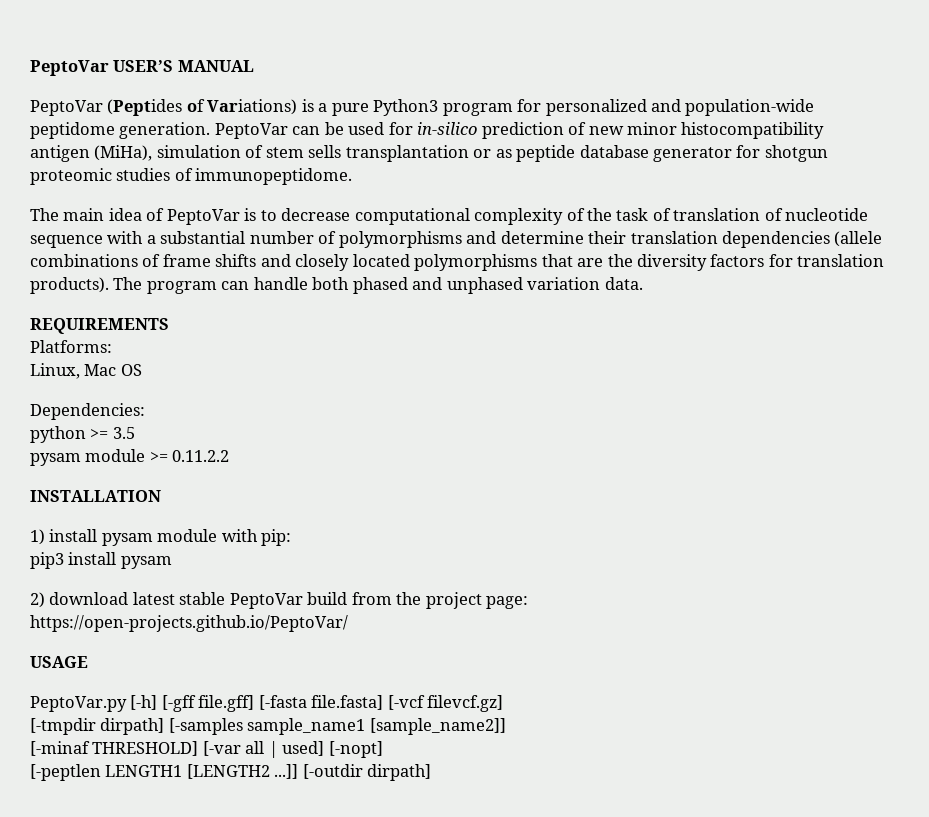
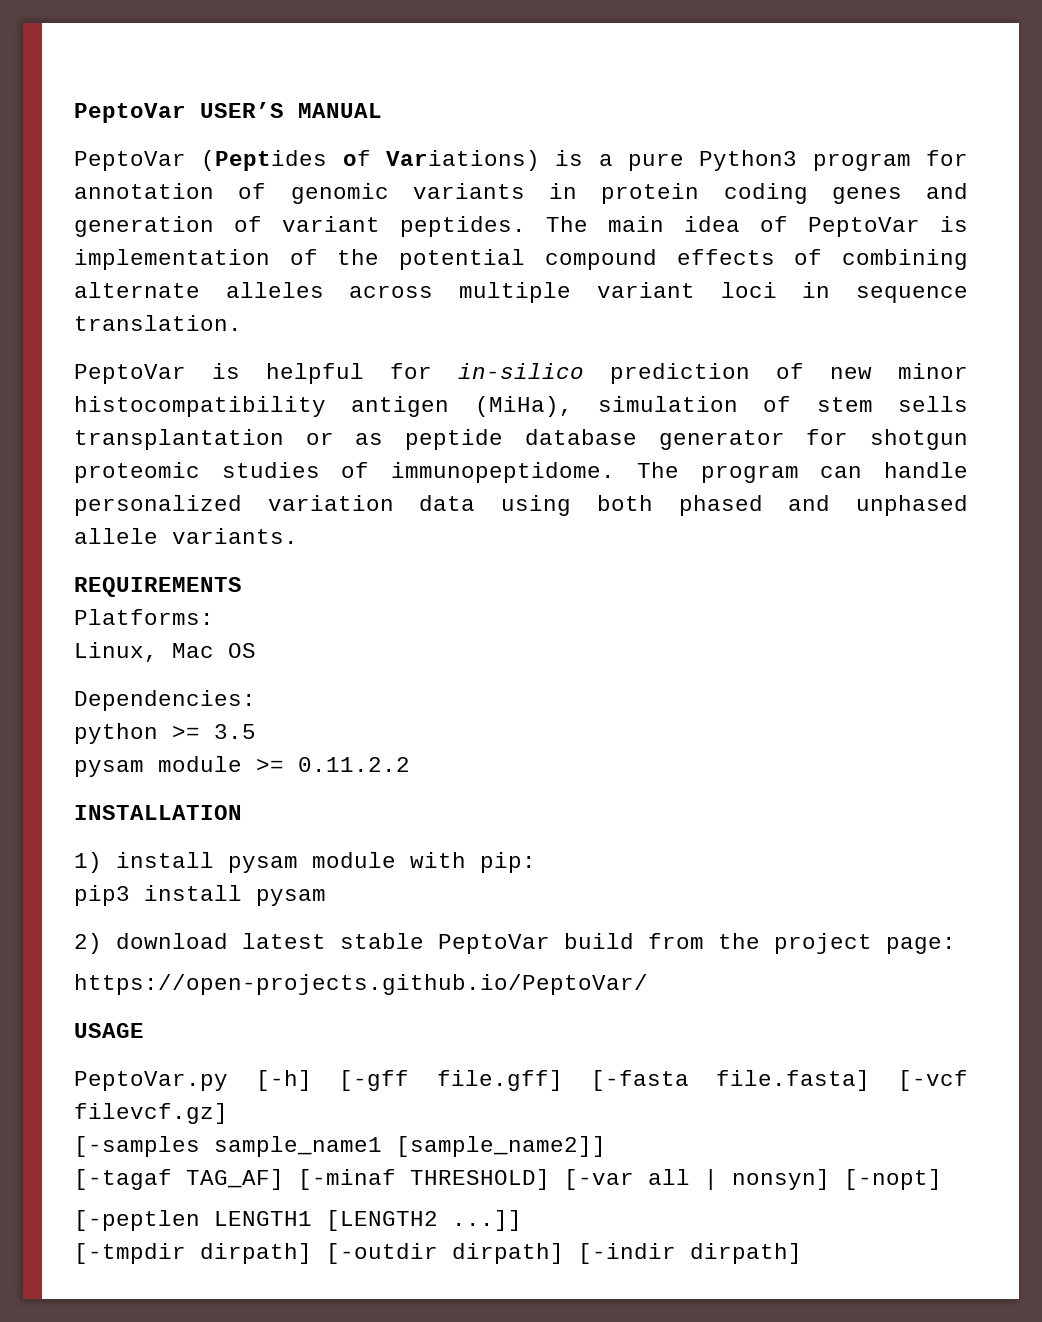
- PeptoVar (Peptides of Variations) is a pure Python3 program for personalized and population-wide peptidome generation. PeptoVar can be used for in-silico prediction of new minor histocompatibility antigen (MiHa), simulation of stem sells transplantation or as peptide database generator for shotgun proteomic studies of immunopeptidome.
- The main idea of PeptoVar is to decrease computational complexity of the task of translation of nucleotide sequence with a substantial number of polymorphisms and determine their translation dependencies (allele combinations of frame shifts and closely located polymorphisms that are the diversity factors for translation products). The program can handle both phased and unphased variation data.
+ PeptoVar (Peptides of Variations) is a pure Python3 program for annotation of genomic variants in protein coding genes and generation of variant peptides. The main idea of PeptoVar is implementation of the potential compound effects of combining alternate alleles across multiple variant loci in sequence translation.
+ PeptoVar is helpful for in-silico prediction of new minor histocompatibility antigen (MiHa), simulation of stem sells transplantation or as peptide database generator for shotgun proteomic studies of immunopeptidome. The program can handle personalized variation data using both phased and unphased allele variants.
- [-tmpdir dirpath] [-samples sample_name1 [sample_name2]]
+ [-samples sample_name1 [sample_name2]]
- [-minaf THRESHOLD] [-var all | used] [-nopt]
+ [-tagaf TAG_AF] [-minaf THRESHOLD] [-var all | nonsyn] [-nopt]
- [-peptlen LENGTH1 [LENGTH2 ...]] [-outdir dirpath]
+ [-peptlen LENGTH1 [LENGTH2 ...]]
+ [-tmpdir dirpath] [-outdir dirpath] [-indir dirpath]

